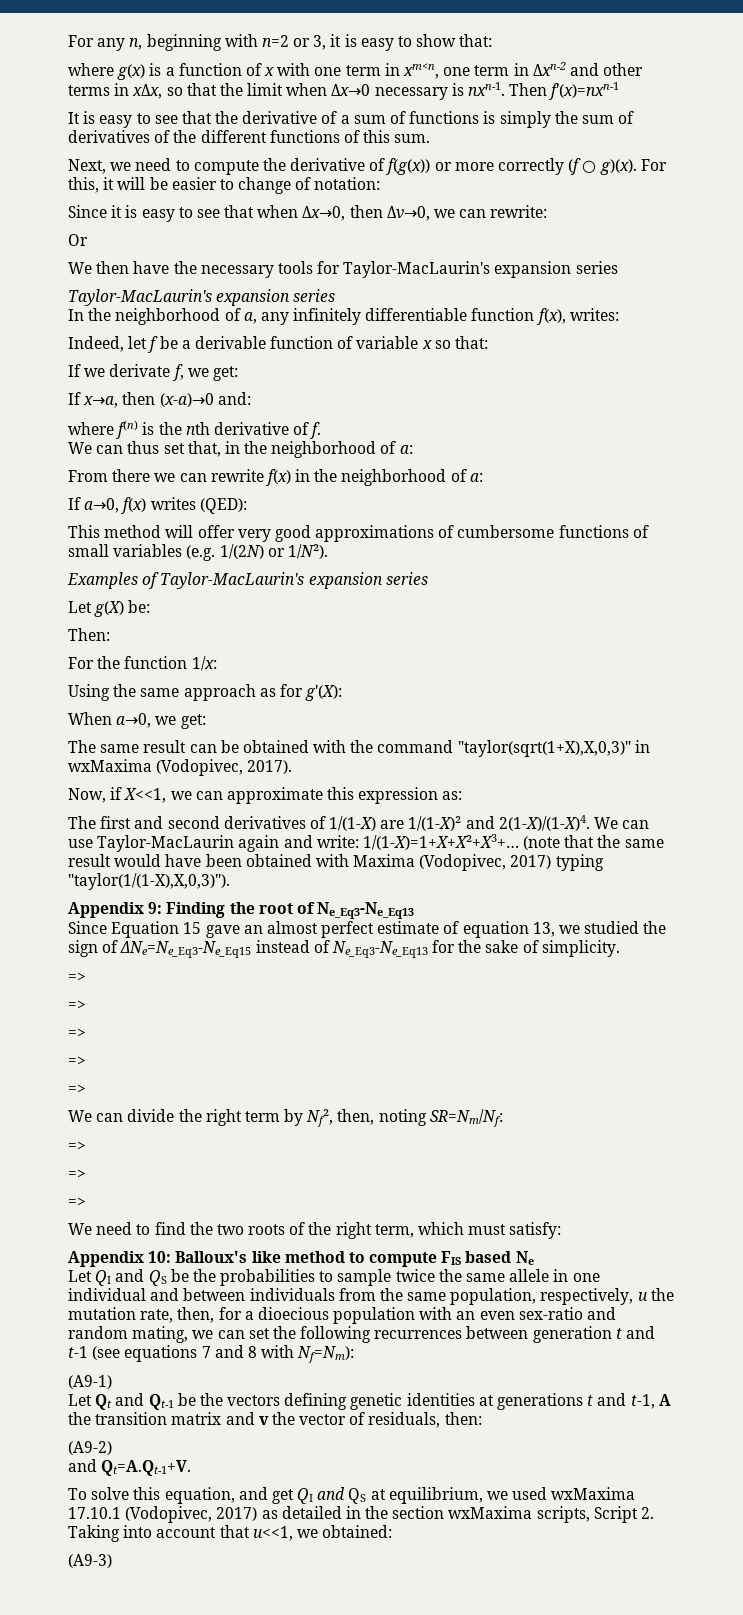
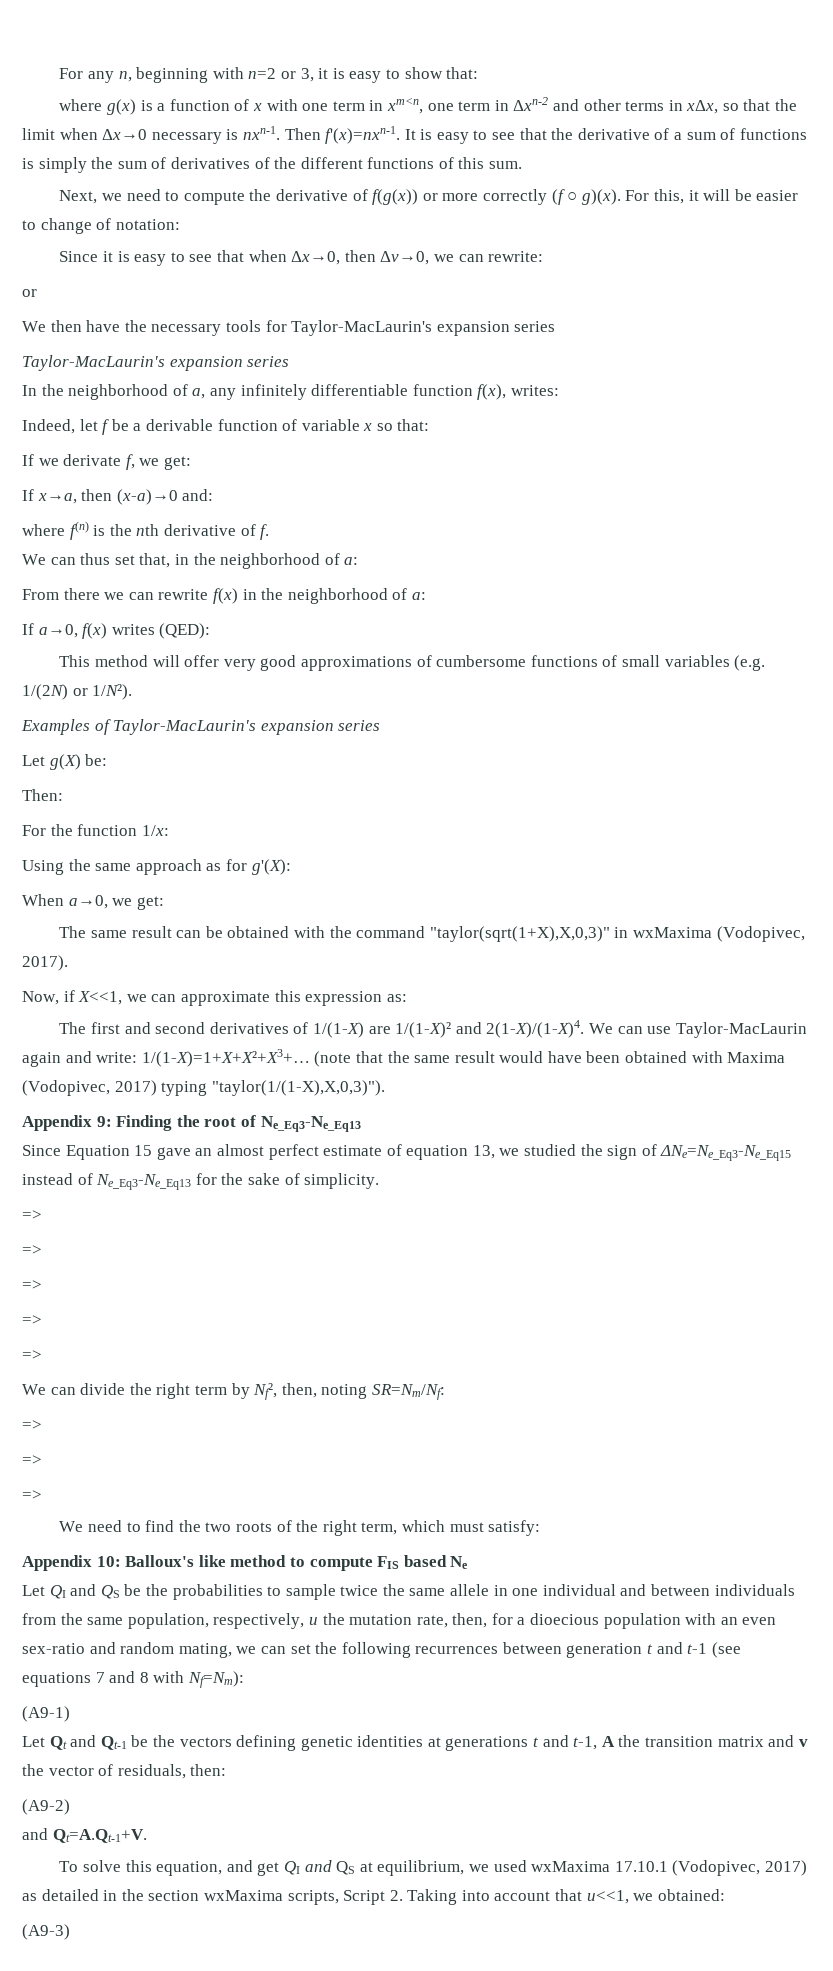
- Then f'(x)=nxn-1
- It is easy to see that the derivative of a sum of functions is simply the sum of derivatives of the different functions of this sum.
+ Then f'(x)=nxn-1. It is easy to see that the derivative of a sum of functions is simply the sum of derivatives of the different functions of this sum.
  Since it is easy to see that when Δx→0, then Δv→0, we can rewrite:
- Or
+ or

